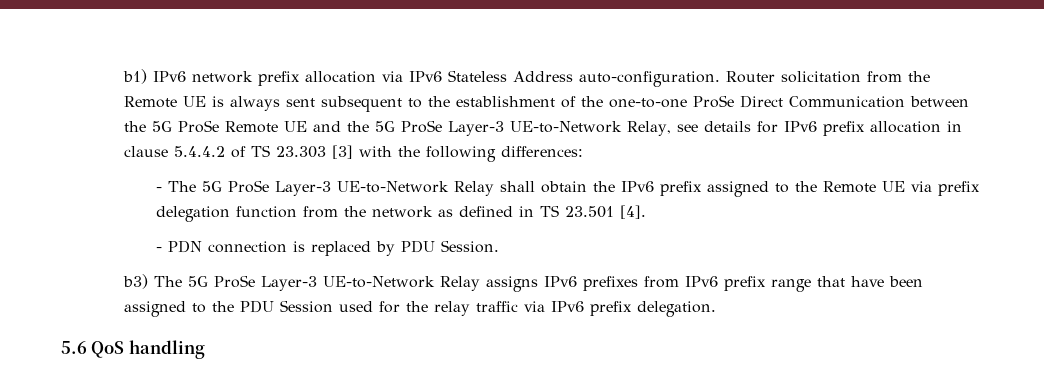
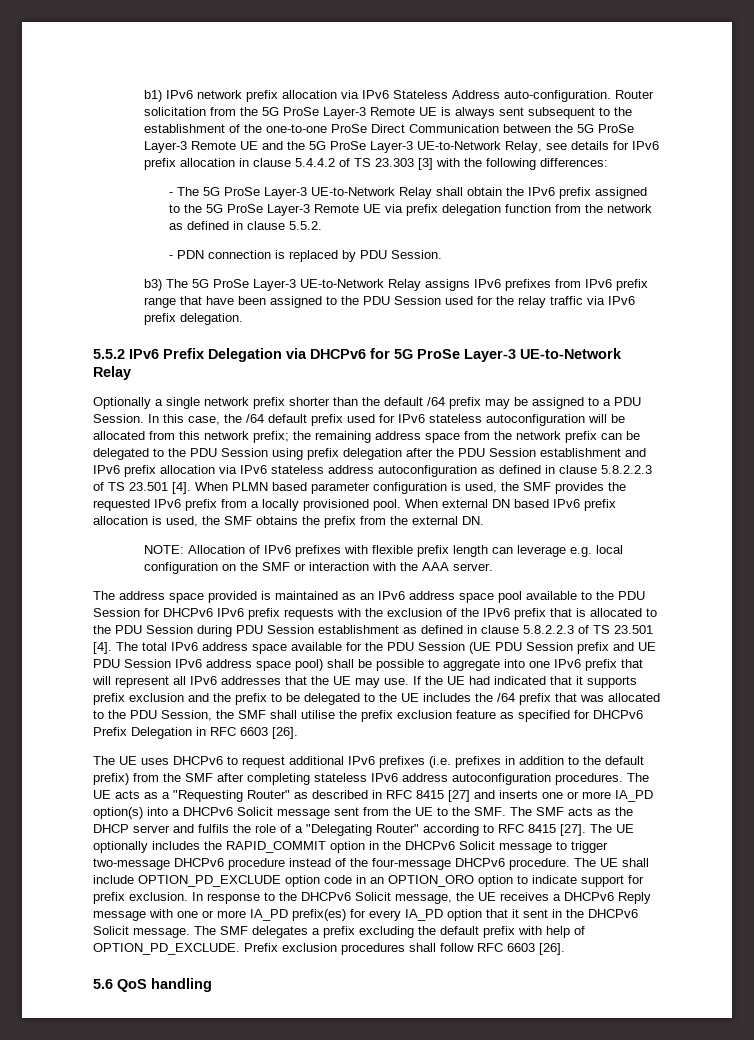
- Router solicitation from the Remote UE is always sent subsequent to the establishment of the one-to-one ProSe Direct Communication between the 5G ProSe Remote UE and the 5G ProSe Layer-3 UE-to-Network Relay, see details for IPv6 prefix allocation in clause 5.4.4.2 of TS 23.303 [3] with the following differences:
+ Router solicitation from the 5G ProSe Layer-3 Remote UE is always sent subsequent to the establishment of the one-to-one ProSe Direct Communication between the 5G ProSe Layer-3 Remote UE and the 5G ProSe Layer-3 UE-to-Network Relay, see details for IPv6 prefix allocation in clause 5.4.4.2 of TS 23.303 [3] with the following differences:
- - The 5G ProSe Layer-3 UE-to-Network Relay shall obtain the IPv6 prefix assigned to the Remote UE via prefix delegation function from the network as defined in TS 23.501 [4].
+ - The 5G ProSe Layer-3 UE-to-Network Relay shall obtain the IPv6 prefix assigned to the 5G ProSe Layer-3 Remote UE via prefix delegation function from the network as defined in clause 5.5.2.
+ 5.5.2 IPv6 Prefix Delegation via DHCPv6 for 5G ProSe Layer-3 UE-to-Network Relay
+ Optionally a single network prefix shorter than the default /64 prefix may be assigned to a PDU Session. In this case, the /64 default prefix used for IPv6 stateless autoconfiguration will be allocated from this network prefix; the remaining address space from the network prefix can be delegated to the PDU Session using prefix delegation after the PDU Session establishment and IPv6 prefix allocation via IPv6 stateless address autoconfiguration as defined in clause 5.8.2.2.3 of TS 23.501 [4]. When PLMN based parameter configuration is used, the SMF provides the requested IPv6 prefix from a locally provisioned pool. When external DN based IPv6 prefix allocation is used, the SMF obtains the prefix from the external DN.
+ NOTE: Allocation of IPv6 prefixes with flexible prefix length can leverage e.g. local configuration on the SMF or interaction with the AAA server.
+ The address space provided is maintained as an IPv6 address space pool available to the PDU Session for DHCPv6 IPv6 prefix requests with the exclusion of the IPv6 prefix that is allocated to the PDU Session during PDU Session establishment as defined in clause 5.8.2.2.3 of TS 23.501 [4]. The total IPv6 address space available for the PDU Session (UE PDU Session prefix and UE PDU Session IPv6 address space pool) shall be possible to aggregate into one IPv6 prefix that will represent all IPv6 addresses that the UE may use. If the UE had indicated that it supports prefix exclusion and the prefix to be delegated to the UE includes the /64 prefix that was allocated to the PDU Session, the SMF shall utilise the prefix exclusion feature as specified for DHCPv6 Prefix Delegation in RFC 6603 [26].
+ The UE uses DHCPv6 to request additional IPv6 prefixes (i.e. prefixes in addition to the default prefix) from the SMF after completing stateless IPv6 address autoconfiguration procedures. The UE acts as a "Requesting Router" as described in RFC 8415 [27] and inserts one or more IA_PD option(s) into a DHCPv6 Solicit message sent from the UE to the SMF. The SMF acts as the DHCP server and fulfils the role of a "Delegating Router" according to RFC 8415 [27]. The UE optionally includes the RAPID_COMMIT option in the DHCPv6 Solicit message to trigger two-message DHCPv6 procedure instead of the four-message DHCPv6 procedure. The UE shall include OPTION_PD_EXCLUDE option code in an OPTION_ORO option to indicate support for prefix exclusion. In response to the DHCPv6 Solicit message, the UE receives a DHCPv6 Reply message with one or more IA_PD prefix(es) for every IA_PD option that it sent in the DHCPv6 Solicit message. The SMF delegates a prefix excluding the default prefix with help of OPTION_PD_EXCLUDE. Prefix exclusion procedures shall follow RFC 6603 [26].

